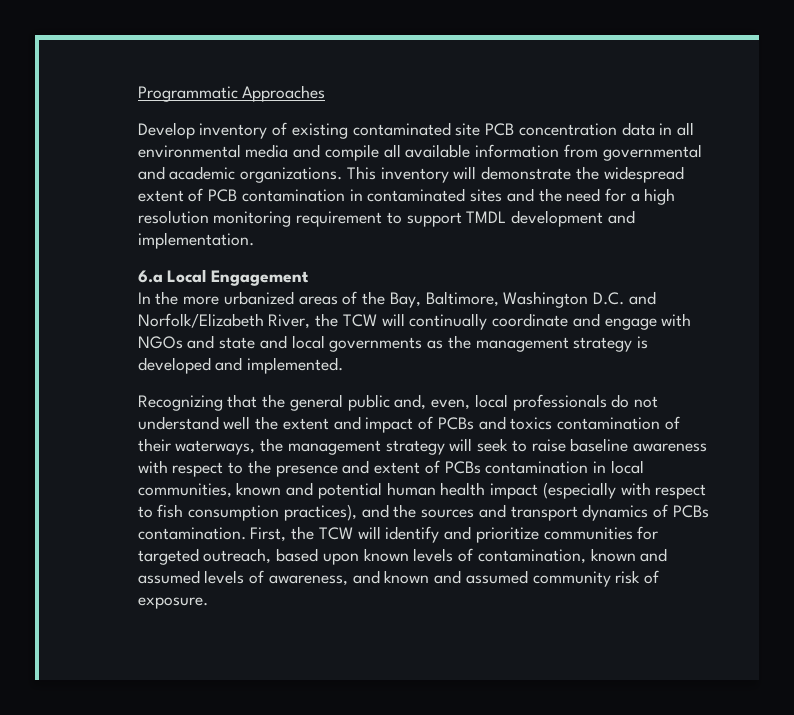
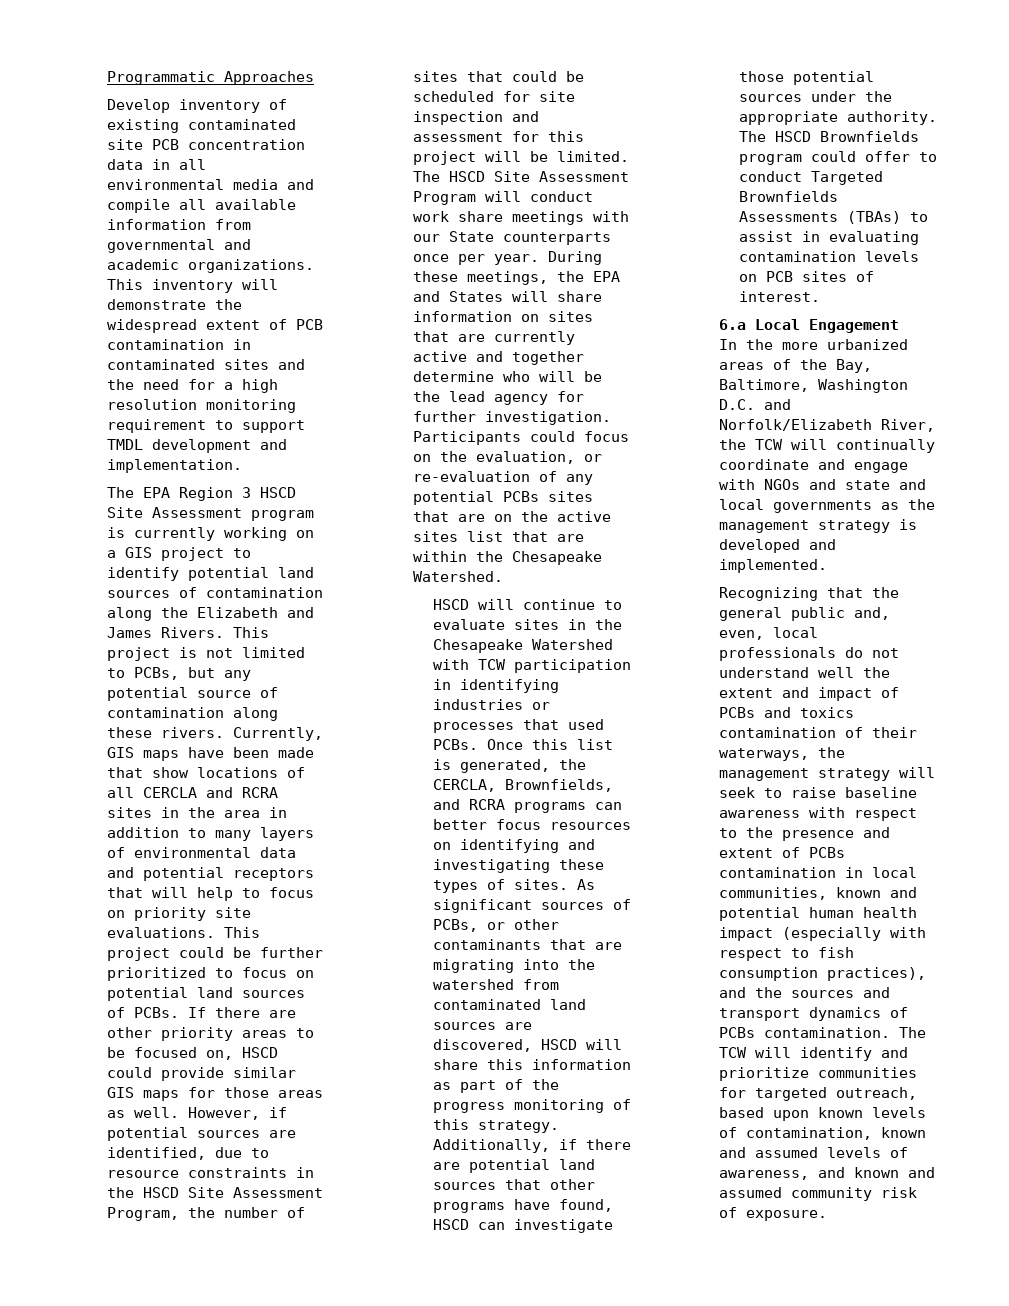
+ The EPA Region 3 HSCD Site Assessment program is currently working on a GIS project to identify potential land sources of contamination along the Elizabeth and James Rivers. This project is not limited to PCBs, but any potential source of contamination along these rivers. Currently, GIS maps have been made that show locations of all CERCLA and RCRA sites in the area in addition to many layers of environmental data and potential receptors that will help to focus on priority site evaluations. This project could be further prioritized to focus on potential land sources of PCBs. If there are other priority areas to be focused on, HSCD could provide similar GIS maps for those areas as well. However, if potential sources are identified, due to resource constraints in the HSCD Site Assessment Program, the number of sites that could be scheduled for site inspection and assessment for this project will be limited. The HSCD Site Assessment Program will conduct work share meetings with our State counterparts once per year. During these meetings, the EPA and States will share information on sites that are currently active and together determine who will be the lead agency for further investigation. Participants could focus on the evaluation, or re-evaluation of any potential PCBs sites that are on the active sites list that are within the Chesapeake Watershed.
+ HSCD will continue to evaluate sites in the Chesapeake Watershed with TCW participation in identifying industries or processes that used PCBs. Once this list is generated, the CERCLA, Brownfields, and RCRA programs can better focus resources on identifying and investigating these types of sites. As significant sources of PCBs, or other contaminants that are migrating into the watershed from contaminated land sources are discovered, HSCD will share this information as part of the progress monitoring of this strategy. Additionally, if there are potential land sources that other programs have found, HSCD can investigate those potential sources under the appropriate authority. The HSCD Brownfields program could offer to conduct Targeted Brownfields Assessments (TBAs) to assist in evaluating contamination levels on PCB sites of interest.
- First, the TCW will identify and prioritize communities for targeted outreach, based upon known levels of contamination, known and assumed levels of awareness, and known and assumed community risk of exposure.
+ The TCW will identify and prioritize communities for targeted outreach, based upon known levels of contamination, known and assumed levels of awareness, and known and assumed community risk of exposure.

